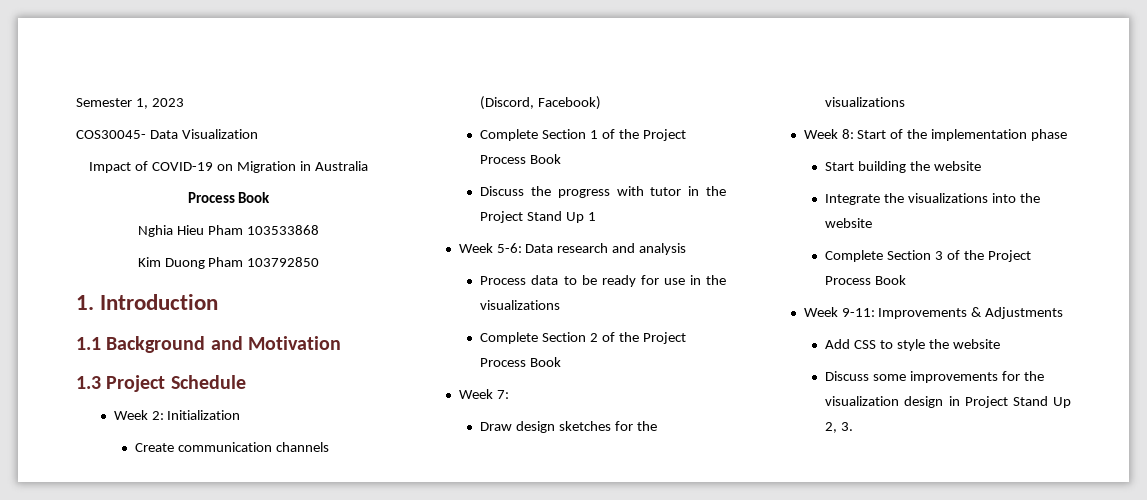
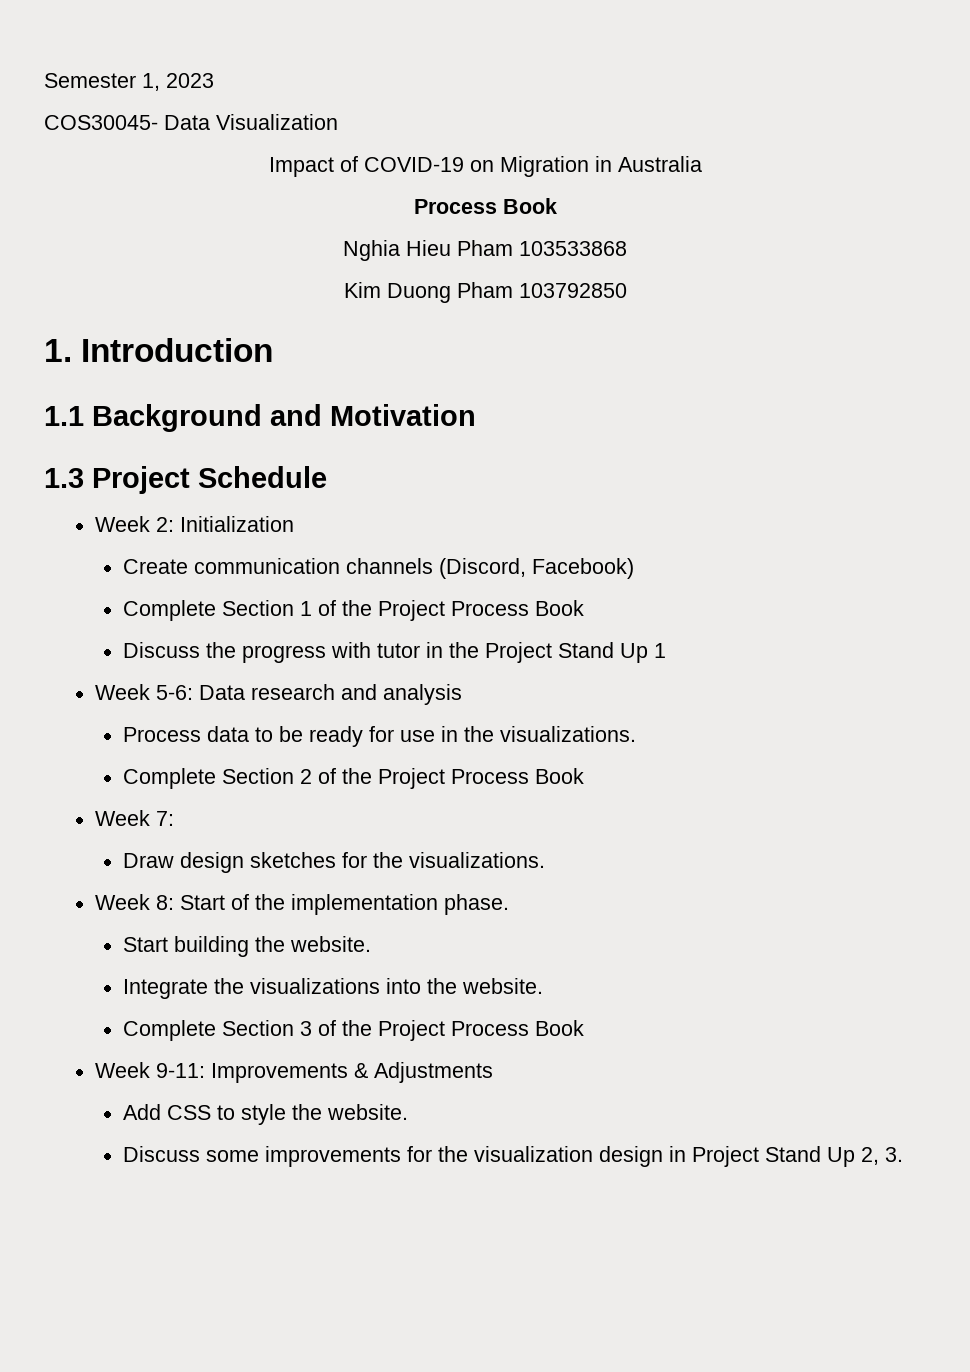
- Process data to be ready for use in the visualizations
+ Process data to be ready for use in the visualizations.
- Draw design sketches for the visualizations
+ Draw design sketches for the visualizations.
- Week 8: Start of the implementation phase
+ Week 8: Start of the implementation phase.
- Start building the website
+ Start building the website.
- Integrate the visualizations into the website
+ Integrate the visualizations into the website.
- Add CSS to style the website
+ Add CSS to style the website.

